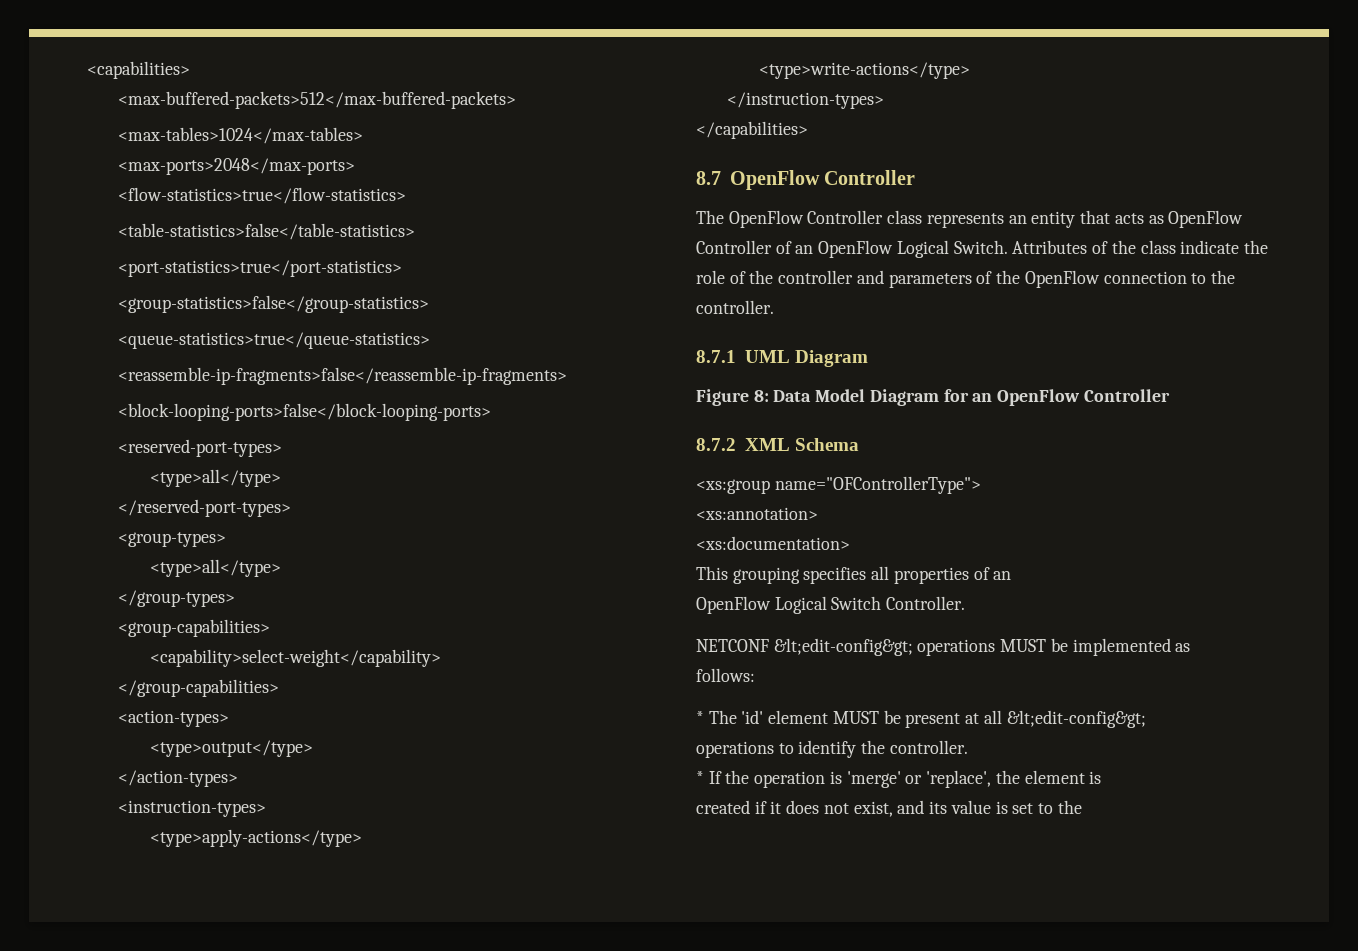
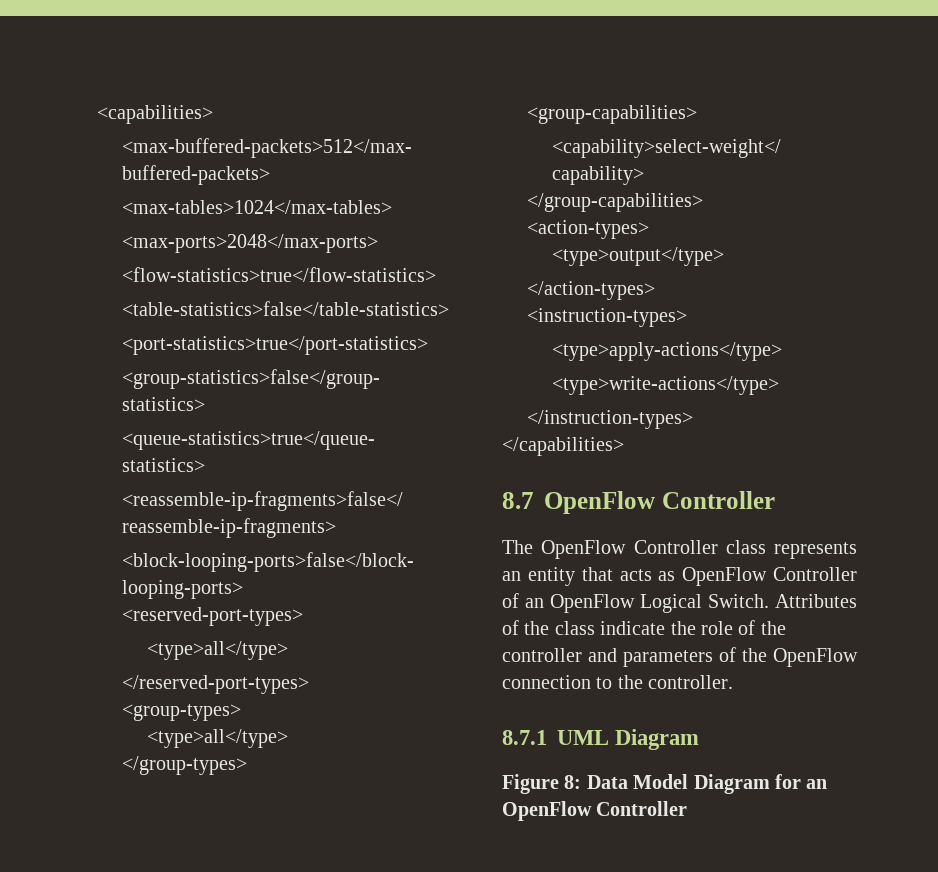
- 8.7.2 XML Schema
- <xs:group name="OFControllerType">
- <xs:annotation>
- <xs:documentation>
- This grouping specifies all properties of an
- OpenFlow Logical Switch Controller.
- NETCONF &lt;edit-config&gt; operations MUST be implemented as
- follows:
- * The 'id' element MUST be present at all &lt;edit-config&gt;
- operations to identify the controller.
- * If the operation is 'merge' or 'replace', the element is
- created if it does not exist, and its value is set to the

